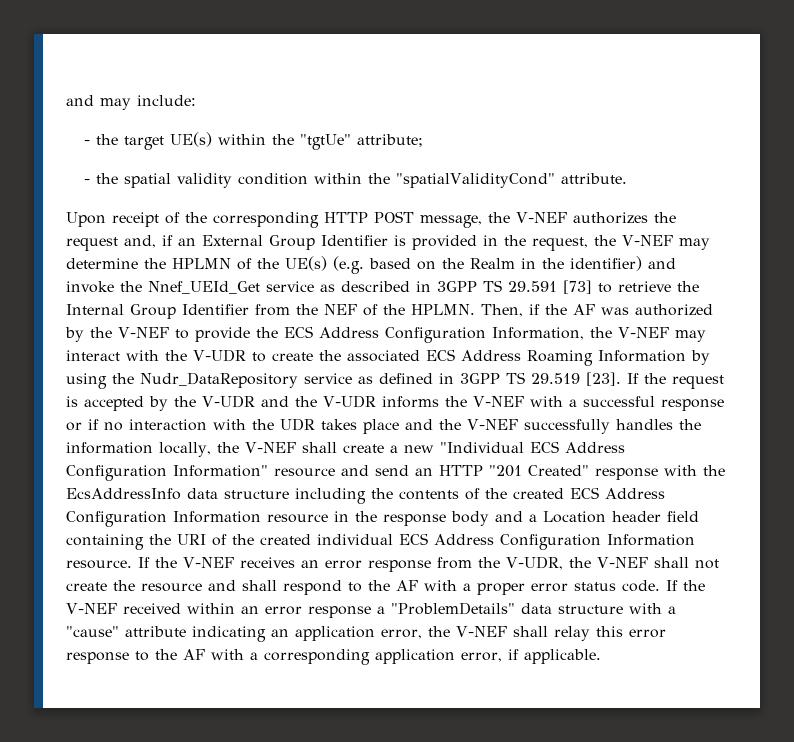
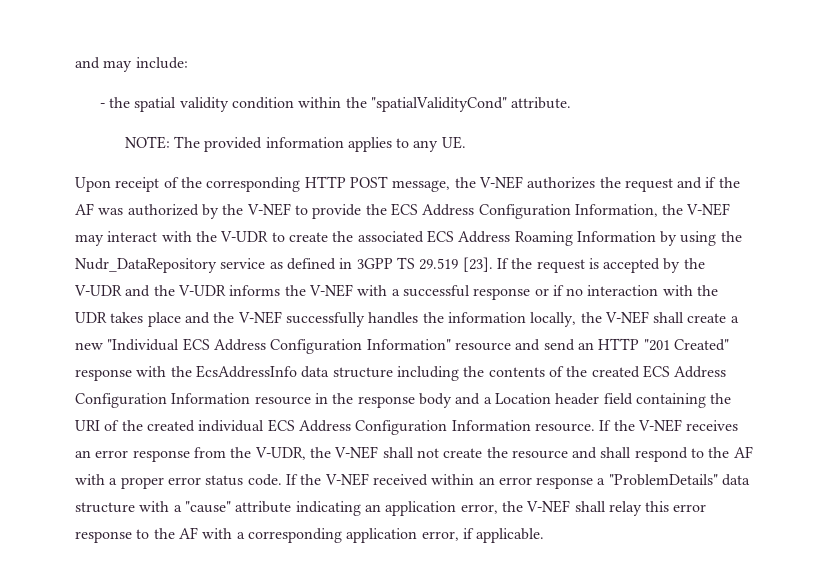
- - the target UE(s) within the "tgtUe" attribute;
+ NOTE: The provided information applies to any UE.
- Upon receipt of the corresponding HTTP POST message, the V-NEF authorizes the request and, if an External Group Identifier is provided in the request, the V-NEF may determine the HPLMN of the UE(s) (e.g. based on the Realm in the identifier) and invoke the Nnef_UEId_Get service as described in 3GPP TS 29.591 [73] to retrieve the Internal Group Identifier from the NEF of the HPLMN. Then, if the AF was authorized by the V-NEF to provide the ECS Address Configuration Information, the V-NEF may interact with the V-UDR to create the associated ECS Address Roaming Information by using the Nudr_DataRepository service as defined in 3GPP TS 29.519 [23].
+ Upon receipt of the corresponding HTTP POST message, the V-NEF authorizes the request and if the AF was authorized by the V-NEF to provide the ECS Address Configuration Information, the V-NEF may interact with the V-UDR to create the associated ECS Address Roaming Information by using the Nudr_DataRepository service as defined in 3GPP TS 29.519 [23].

